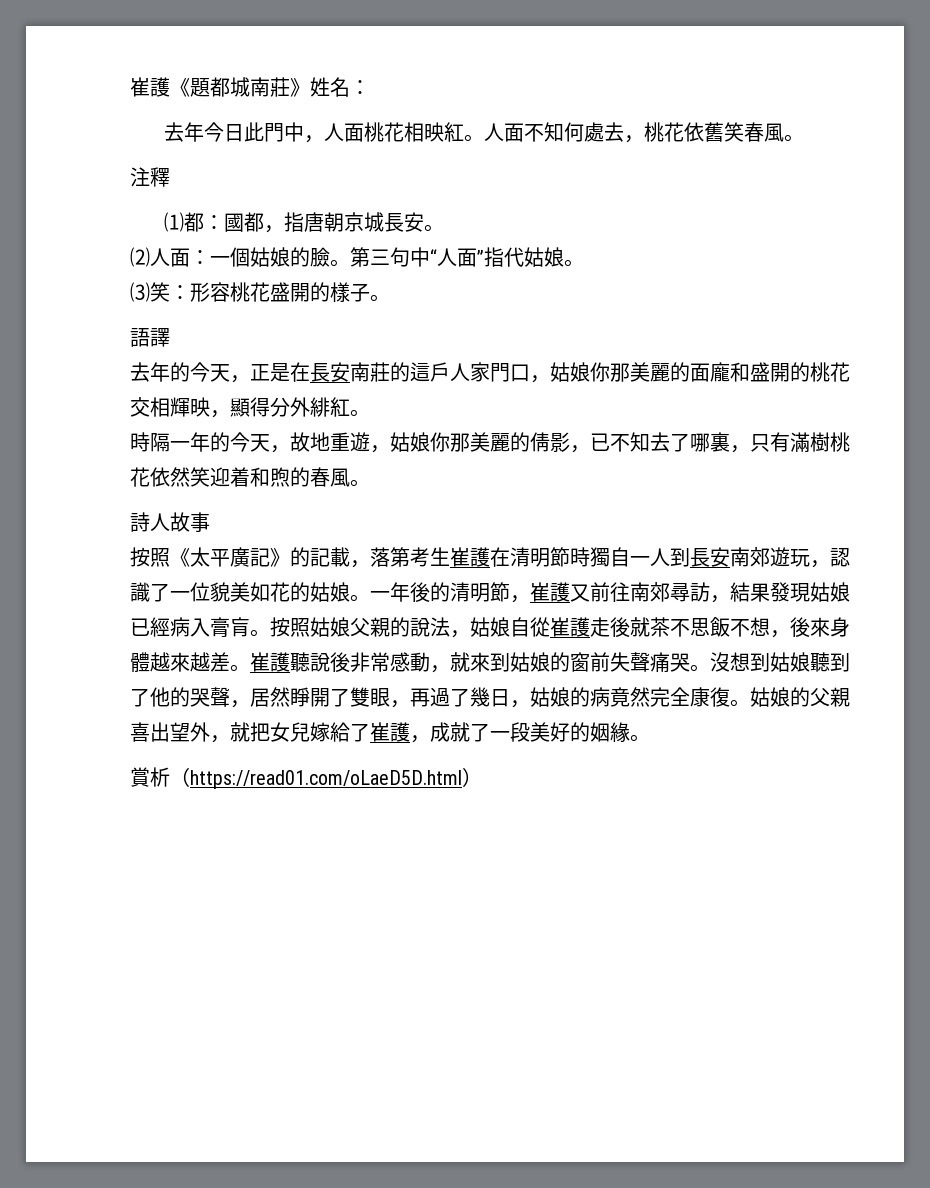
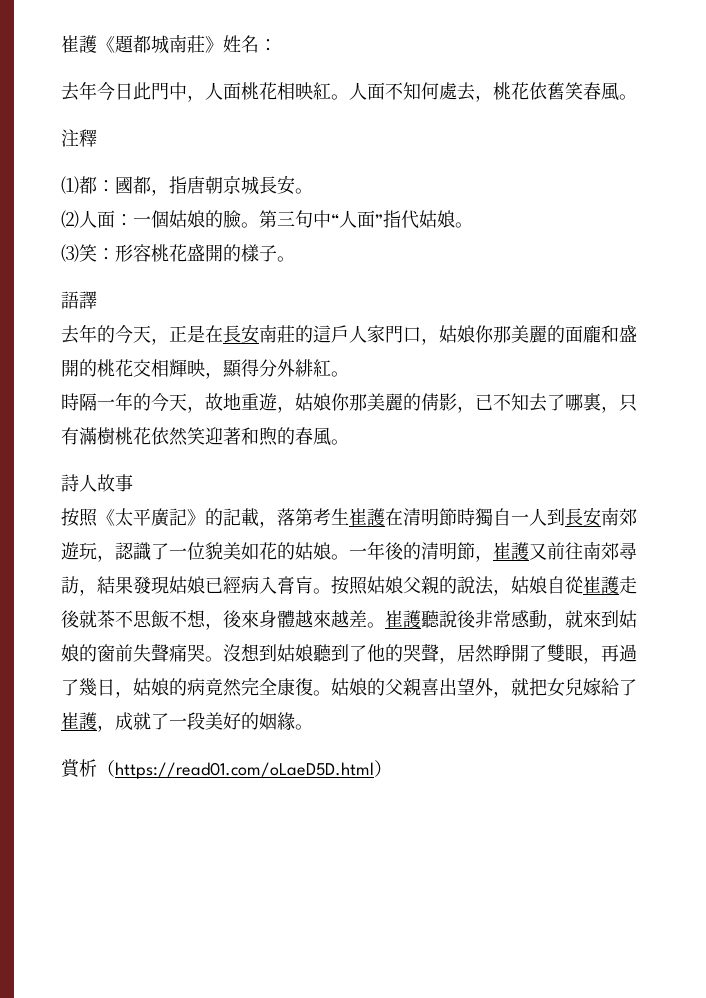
- 時隔一年的今天，故地重遊，姑娘你那美麗的倩影，已不知去了哪裏，只有滿樹桃花依然笑迎着和煦的春風。
+ 時隔一年的今天，故地重遊，姑娘你那美麗的倩影，已不知去了哪裏，只有滿樹桃花依然笑迎著和煦的春風。

